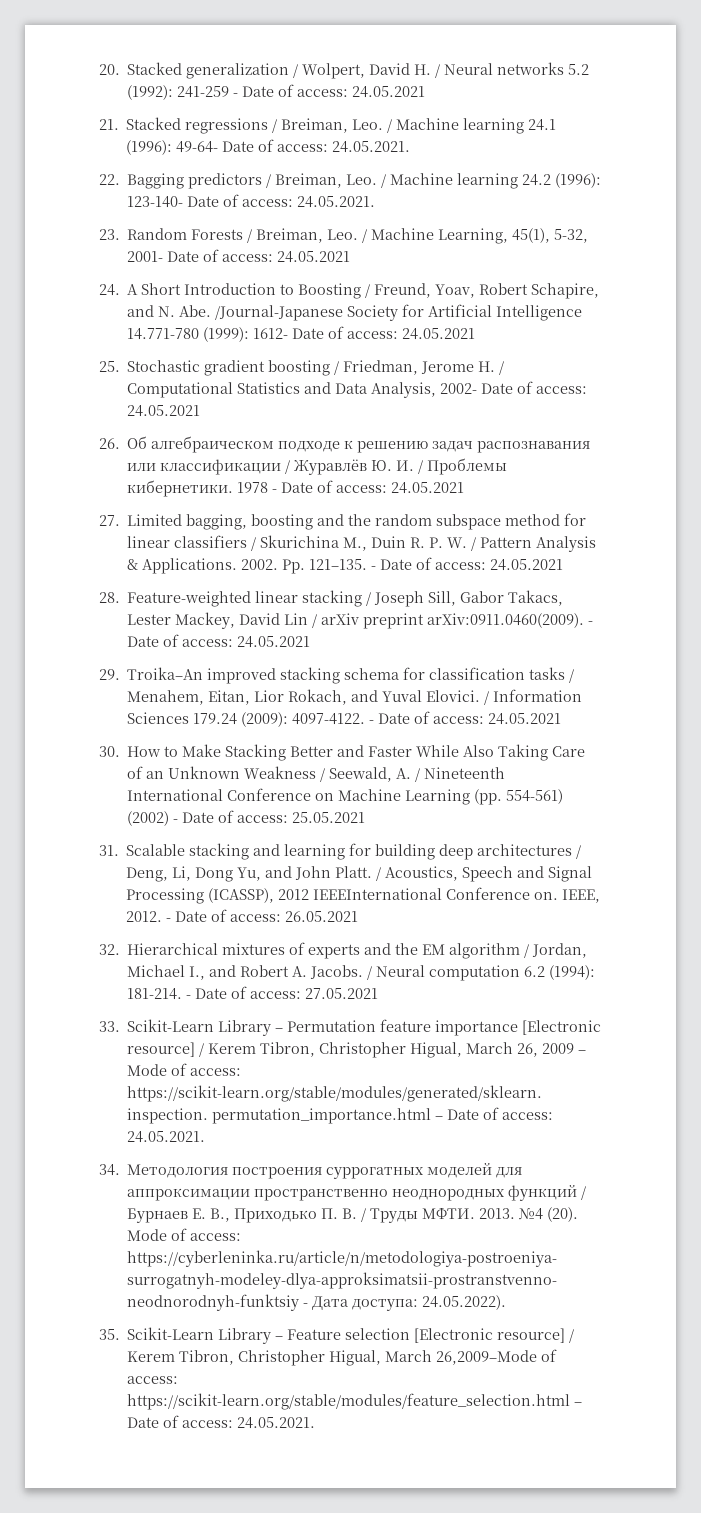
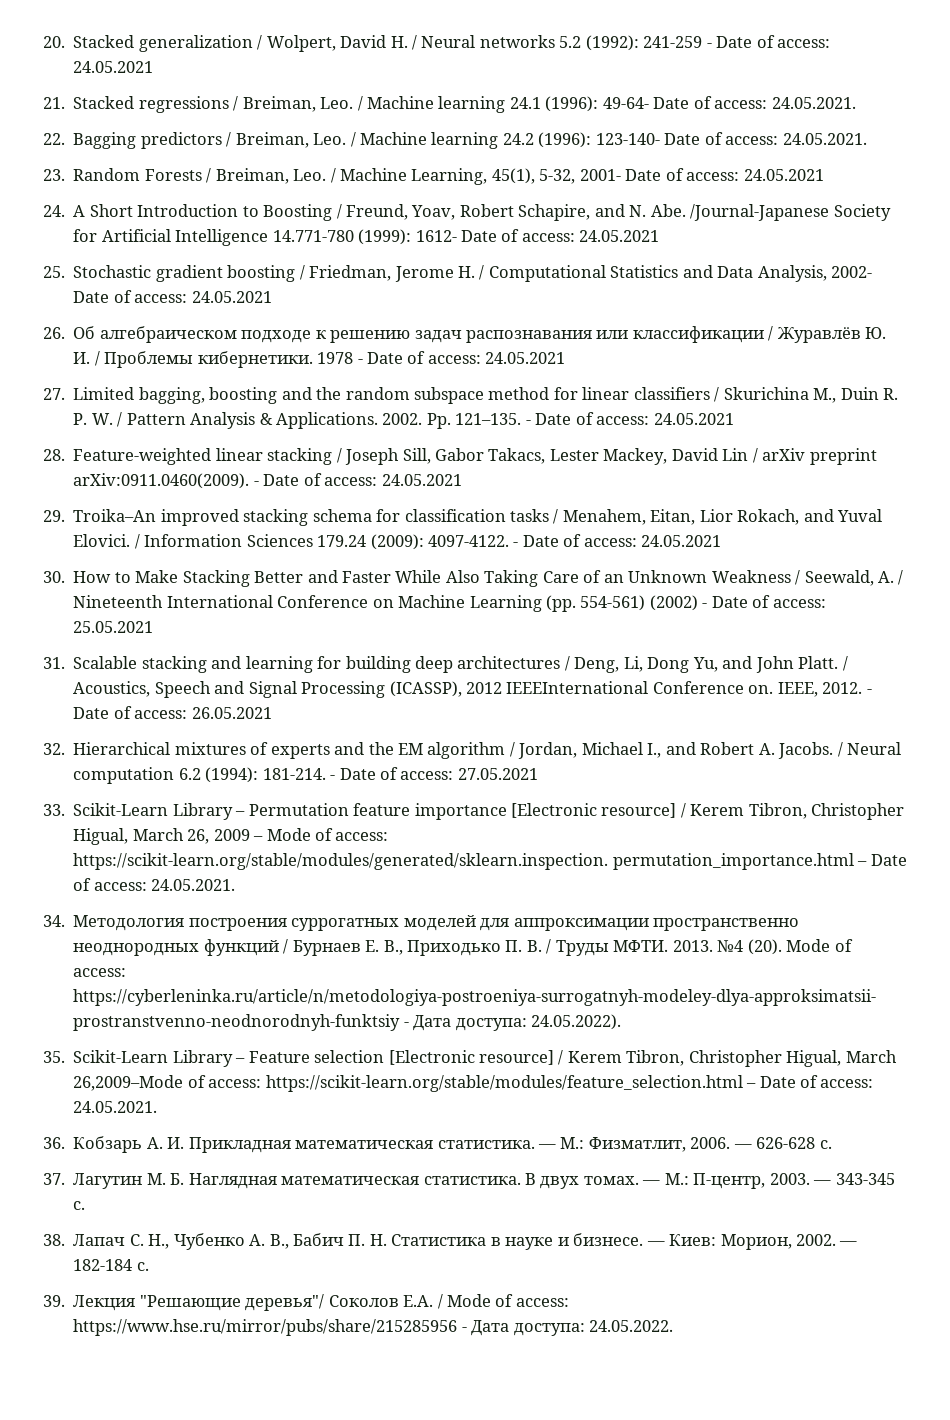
+ 36. Кобзарь А. И. Прикладная математическая статистика. — М.: Физматлит, 2006. — 626-628 с.
+ 37. Лагутин М. Б. Наглядная математическая статистика. В двух томах. — М.: П-центр, 2003. — 343-345 с.
+ 38. Лапач С. Н., Чубенко А. В., Бабич П. Н. Статистика в науке и бизнесе. — Киев: Морион, 2002. — 182-184 с.
+ 39. Лекция "Решающие деревья"/ Соколов Е.А. / Mode of access: https://www.hse.ru/mirror/pubs/share/215285956 - Дата доступа: 24.05.2022.

